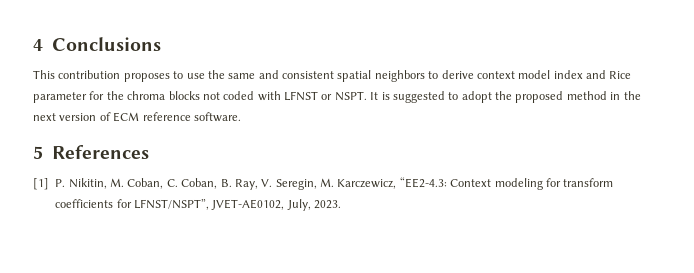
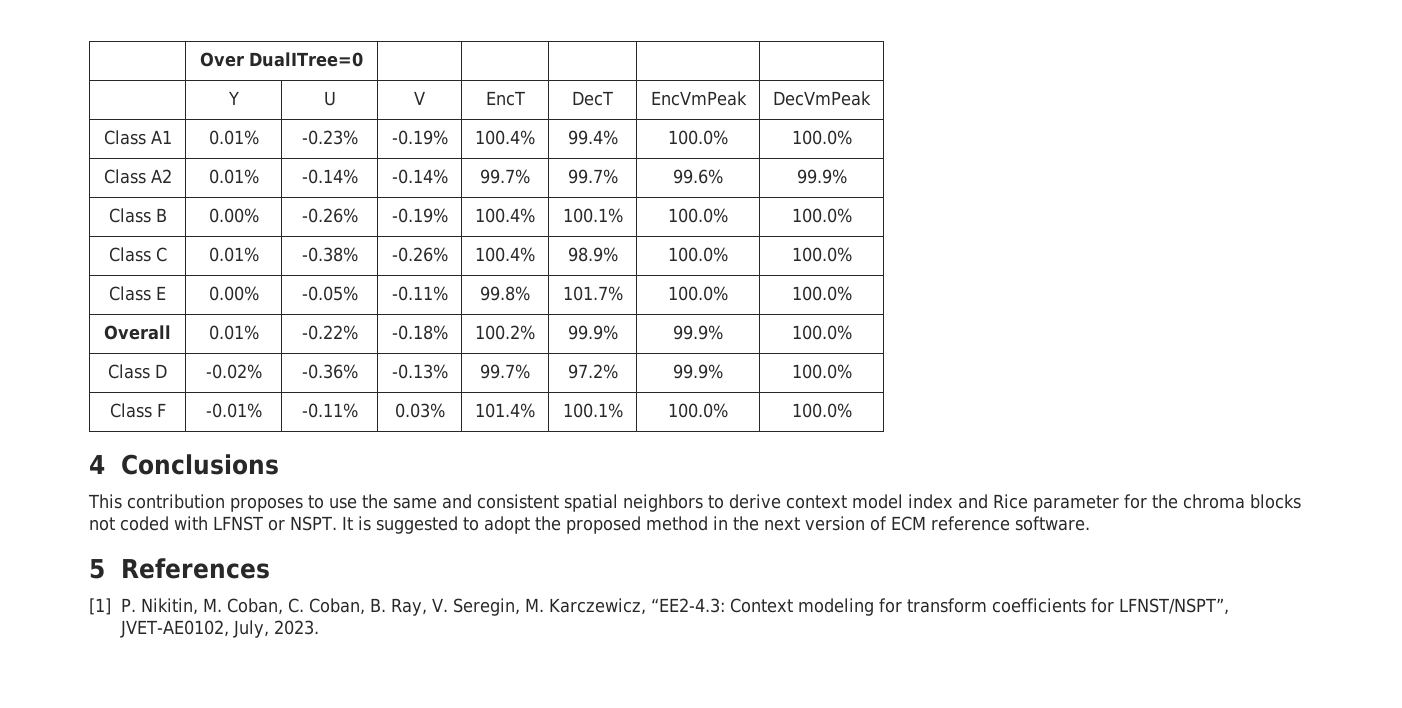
+ | Over DualITree=0 | | | | |
+ | Y | U | V | EncT | DecT | EncVmPeak | DecVmPeak
+ Class A1 | 0.01% | -0.23% | -0.19% | 100.4% | 99.4% | 100.0% | 100.0%
+ Class A2 | 0.01% | -0.14% | -0.14% | 99.7% | 99.7% | 99.6% | 99.9%
+ Class B | 0.00% | -0.26% | -0.19% | 100.4% | 100.1% | 100.0% | 100.0%
+ Class C | 0.01% | -0.38% | -0.26% | 100.4% | 98.9% | 100.0% | 100.0%
+ Class E | 0.00% | -0.05% | -0.11% | 99.8% | 101.7% | 100.0% | 100.0%
+ Overall | 0.01% | -0.22% | -0.18% | 100.2% | 99.9% | 99.9% | 100.0%
+ Class D | -0.02% | -0.36% | -0.13% | 99.7% | 97.2% | 99.9% | 100.0%
+ Class F | -0.01% | -0.11% | 0.03% | 101.4% | 100.1% | 100.0% | 100.0%

